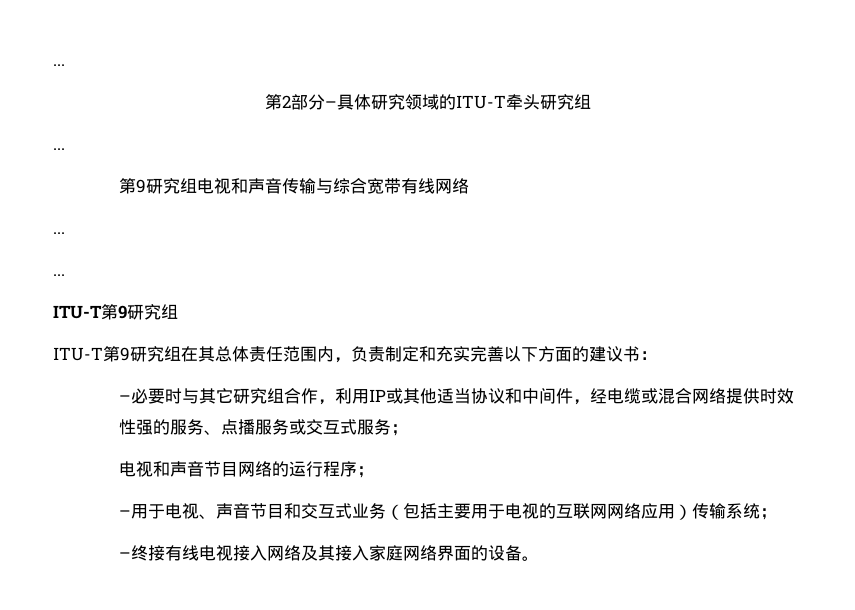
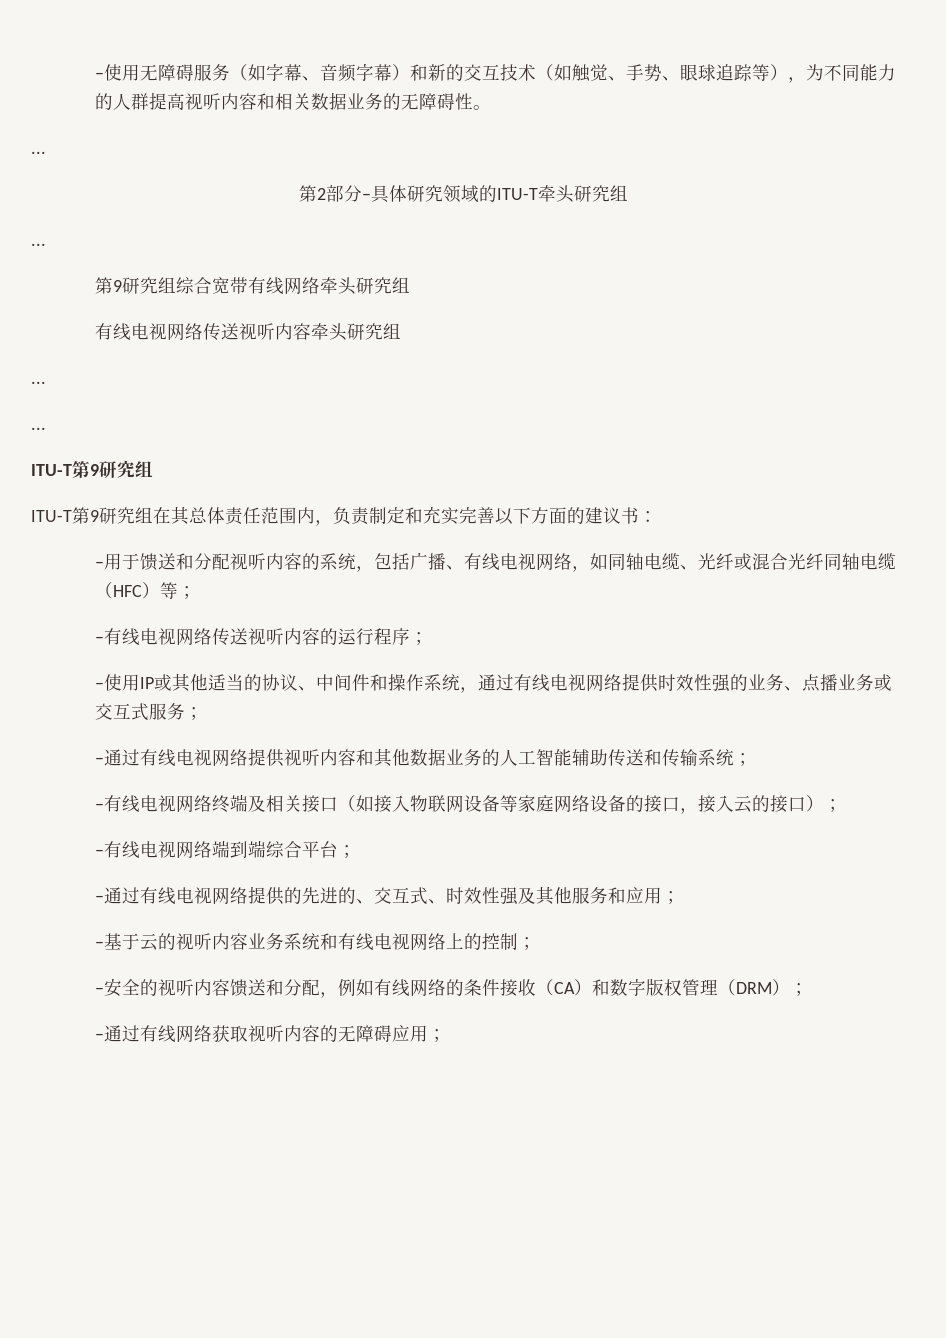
+ –使用无障碍服务（如字幕、音频字幕）和新的交互技术（如触觉、手势、眼球追踪等），为不同能力的人群提高视听内容和相关数据业务的无障碍性。
- 第9研究组电视和声音传输与综合宽带有线网络
+ 第9研究组综合宽带有线网络牵头研究组
+ 有线电视网络传送视听内容牵头研究组
- –必要时与其它研究组合作，利用IP或其他适当协议和中间件，经电缆或混合网络提供时效性强的服务、点播服务或交互式服务；
+ –用于馈送和分配视听内容的系统，包括广播、有线电视网络，如同轴电缆、光纤或混合光纤同轴电缆（HFC）等；
+ –有线电视网络传送视听内容的运行程序；
+ –使用IP或其他适当的协议、中间件和操作系统，通过有线电视网络提供时效性强的业务、点播业务或交互式服务；
- 电视和声音节目网络的运行程序；
- –用于电视、声音节目和交互式业务（包括主要用于电视的互联网网络应用）传输系统；
+ –通过有线电视网络提供视听内容和其他数据业务的人工智能辅助传送和传输系统；
- –终接有线电视接入网络及其接入家庭网络界面的设备。
+ –有线电视网络终端及相关接口（如接入物联网设备等家庭网络设备的接口，接入云的接口）；
+ –有线电视网络端到端综合平台；
+ –通过有线电视网络提供的先进的、交互式、时效性强及其他服务和应用；
+ –基于云的视听内容业务系统和有线电视网络上的控制；
+ –安全的视听内容馈送和分配，例如有线网络的条件接收（CA）和数字版权管理（DRM）；
+ –通过有线网络获取视听内容的无障碍应用；

